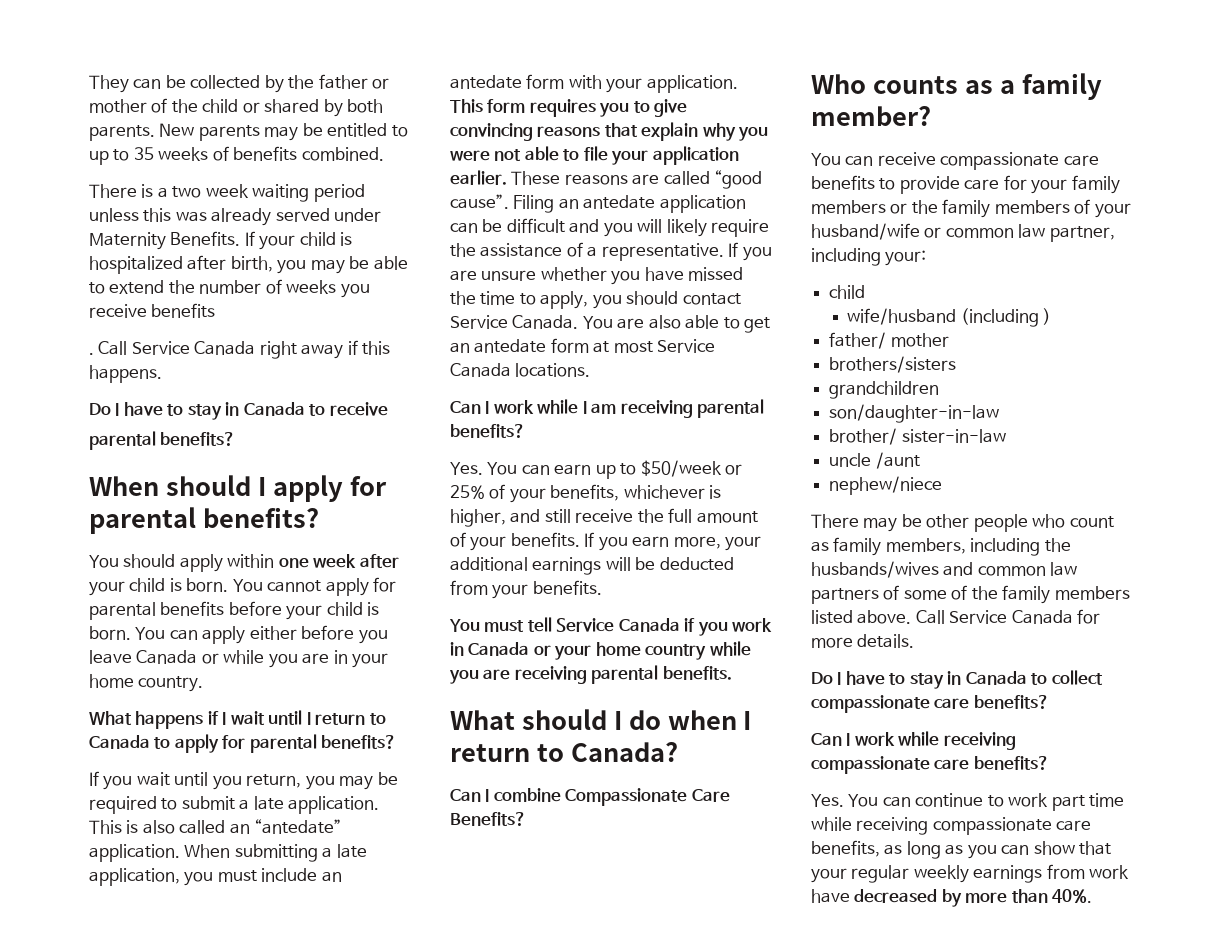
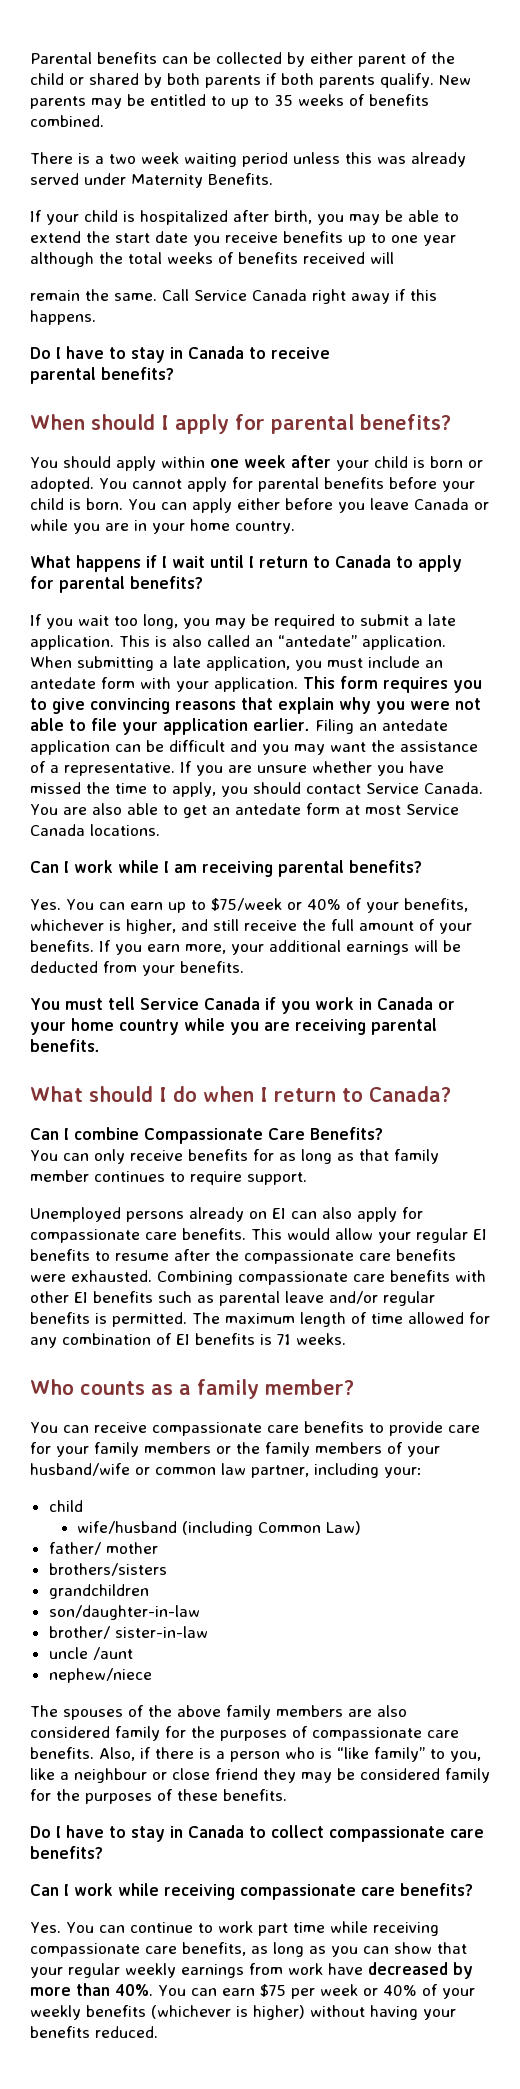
- They can be collected by the father or mother of the child or shared by both parents.
+ Parental benefits can be collected by either parent of the child or shared by both parents if both parents qualify.
- There is a two week waiting period unless this was already served under Maternity Benefits. If your child is hospitalized after birth, you may be able to extend the number of weeks you receive benefits
- .
+ There is a two week waiting period unless this was already served under Maternity Benefits.
+ If your child is hospitalized after birth, you may be able to extend the start date you receive benefits up to one year although the total weeks of benefits received will
+ remain the same.
- You should apply within one week after your child is born.
+ You should apply within one week after your child is born or adopted.
- If you wait until you return, you may be required to submit a late application.
+ If you wait too long, you may be required to submit a late application.
- These reasons are called “good cause”.
- Filing an antedate application can be difficult and you will likely require the assistance of a representative.
+ Filing an antedate application can be difficult and you may want the assistance of a representative.
- Yes. You can earn up to $50/week or 25% of your benefits, whichever is higher, and still receive the full amount of your benefits.
+ Yes. You can earn up to $75/week or 40% of your benefits, whichever is higher, and still receive the full amount of your benefits.
+ You can only receive benefits for as long as that family member continues to require support.
+ Unemployed persons already on EI can also apply for compassionate care benefits. This would allow your regular EI benefits to resume after the compassionate care benefits were exhausted. Combining compassionate care benefits with other EI benefits such as parental leave and/or regular benefits is permitted. The maximum length of time allowed for any combination of EI benefits is 71 weeks.
- wife/husband (including )
+ wife/husband (including Common Law)
- There may be other people who count as family members, including the husbands/wives and common law partners of some of the family members listed above. Call Service Canada for more details.
+ The spouses of the above family members are also considered family for the purposes of compassionate care benefits. Also, if there is a person who is “like family” to you, like a neighbour or close friend they may be considered family for the purposes of these benefits.
+ You can earn $75 per week or 40% of your weekly benefits (whichever is higher) without having your benefits reduced.

